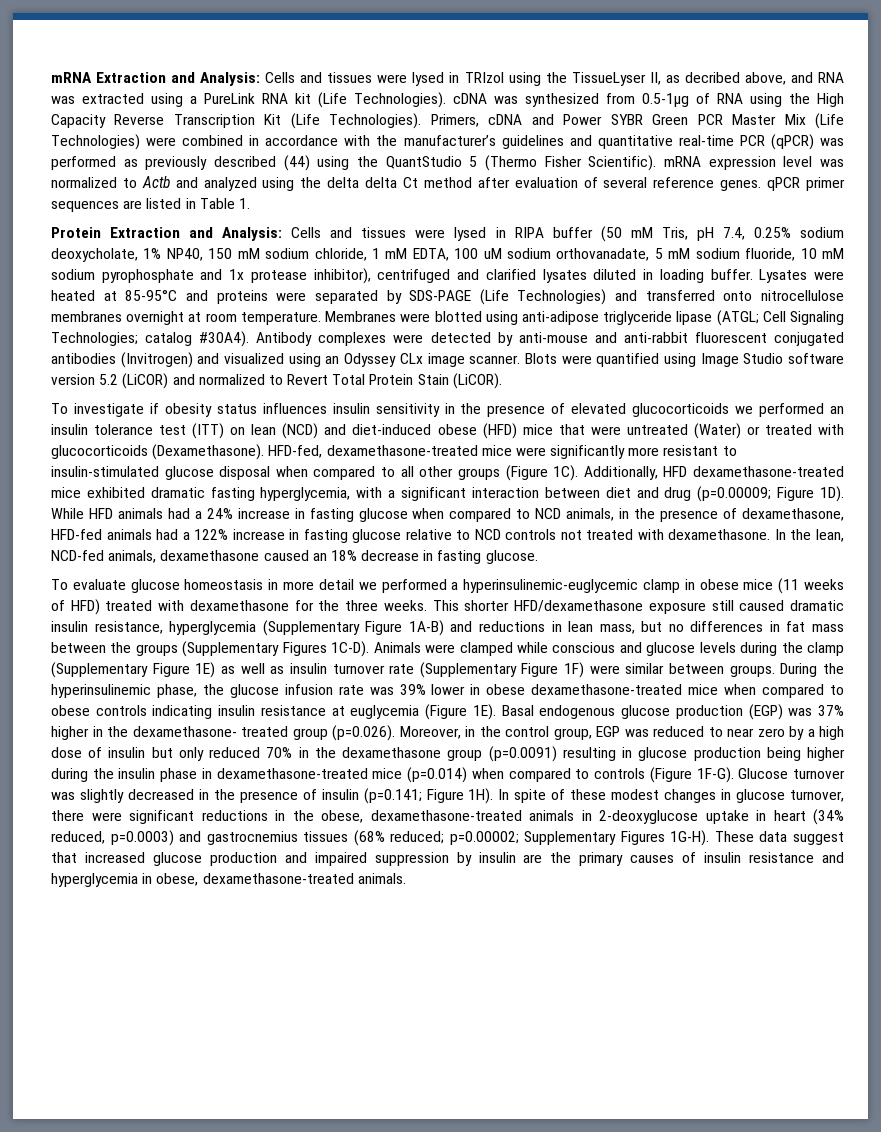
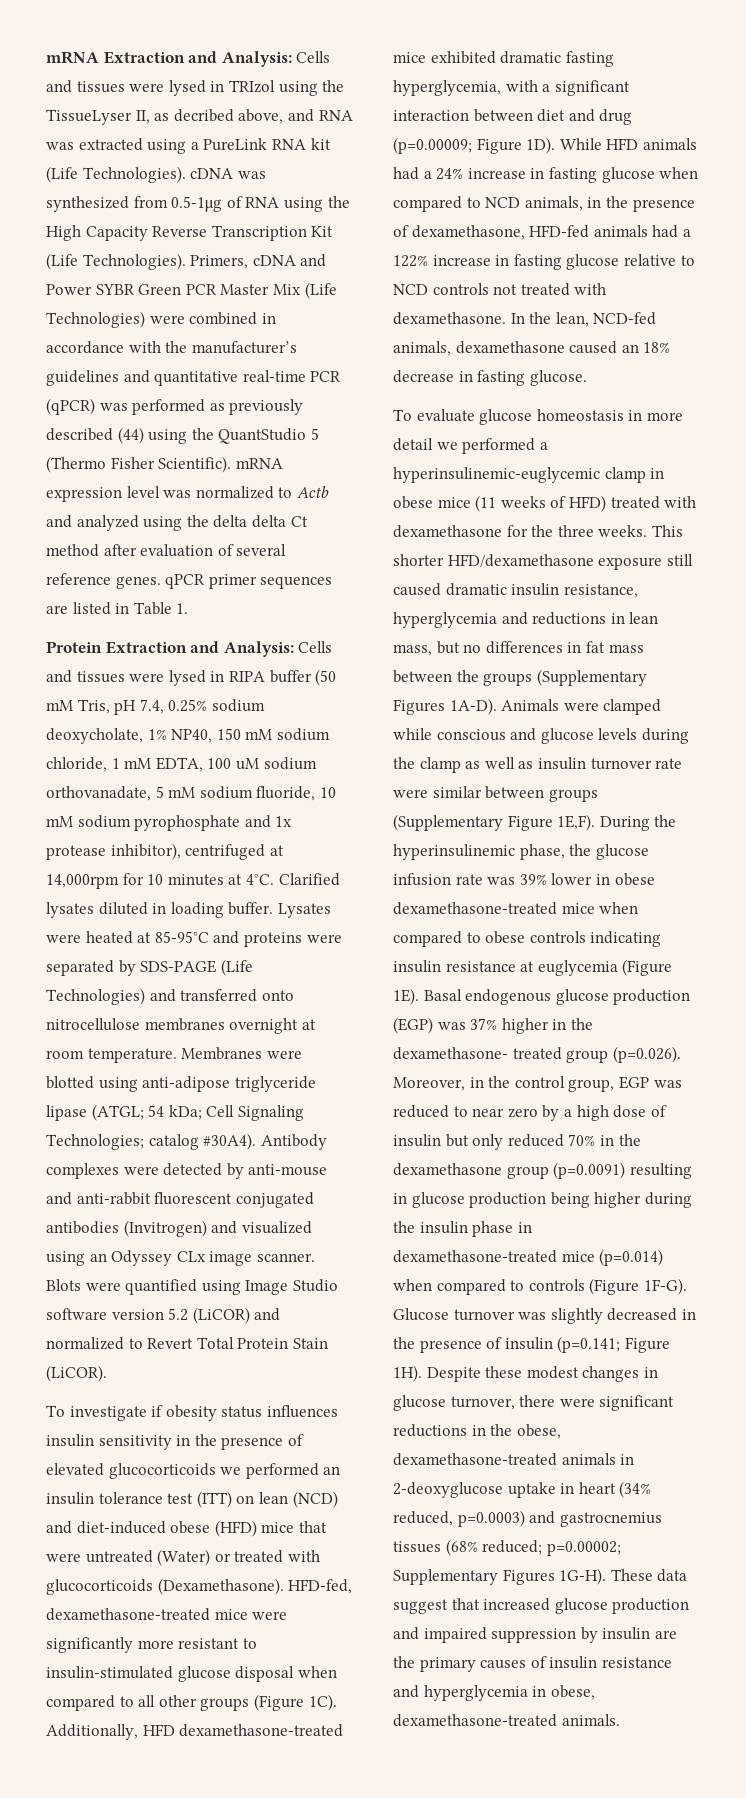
- Protein Extraction and Analysis: Cells and tissues were lysed in RIPA buffer (50 mM Tris, pH 7.4, 0.25% sodium deoxycholate, 1% NP40, 150 mM sodium chloride, 1 mM EDTA, 100 uM sodium orthovanadate, 5 mM sodium fluoride, 10 mM sodium pyrophosphate and 1x protease inhibitor), centrifuged and clarified lysates diluted in loading buffer.
+ Protein Extraction and Analysis: Cells and tissues were lysed in RIPA buffer (50 mM Tris, pH 7.4, 0.25% sodium deoxycholate, 1% NP40, 150 mM sodium chloride, 1 mM EDTA, 100 uM sodium orthovanadate, 5 mM sodium fluoride, 10 mM sodium pyrophosphate and 1x protease inhibitor), centrifuged at 14,000rpm for 10 minutes at 4°C. Clarified lysates diluted in loading buffer.
- Membranes were blotted using anti-adipose triglyceride lipase (ATGL; Cell Signaling Technologies; catalog #30A4).
+ Membranes were blotted using anti-adipose triglyceride lipase (ATGL; 54 kDa; Cell Signaling Technologies; catalog #30A4).
- This shorter HFD/dexamethasone exposure still caused dramatic insulin resistance, hyperglycemia (Supplementary Figure 1A-B) and reductions in lean mass, but no differences in fat mass between the groups (Supplementary Figures 1C-D).
+ This shorter HFD/dexamethasone exposure still caused dramatic insulin resistance, hyperglycemia and reductions in lean mass, but no differences in fat mass between the groups (Supplementary Figures 1A-D).
- Animals were clamped while conscious and glucose levels during the clamp (Supplementary Figure 1E) as well as insulin turnover rate (Supplementary Figure 1F) were similar between groups.
+ Animals were clamped while conscious and glucose levels during the clamp as well as insulin turnover rate were similar between groups (Supplementary Figure 1E,F).
- In spite of these modest changes in glucose turnover, there were significant reductions in the obese, dexamethasone-treated animals in 2-deoxyglucose uptake in heart (34% reduced, p=0.0003) and gastrocnemius tissues (68% reduced; p=0.00002; Supplementary Figures 1G-H).
+ Despite these modest changes in glucose turnover, there were significant reductions in the obese, dexamethasone-treated animals in 2-deoxyglucose uptake in heart (34% reduced, p=0.0003) and gastrocnemius tissues (68% reduced; p=0.00002; Supplementary Figures 1G-H).

